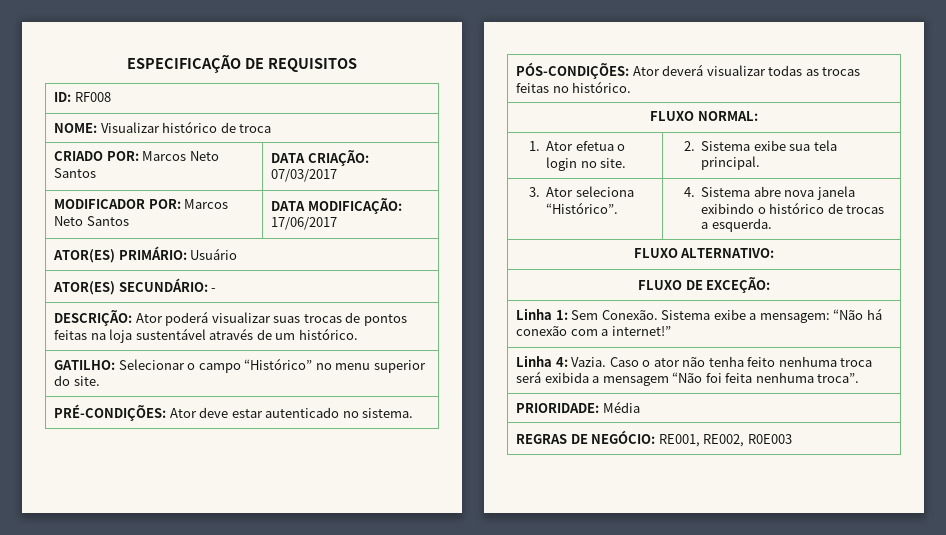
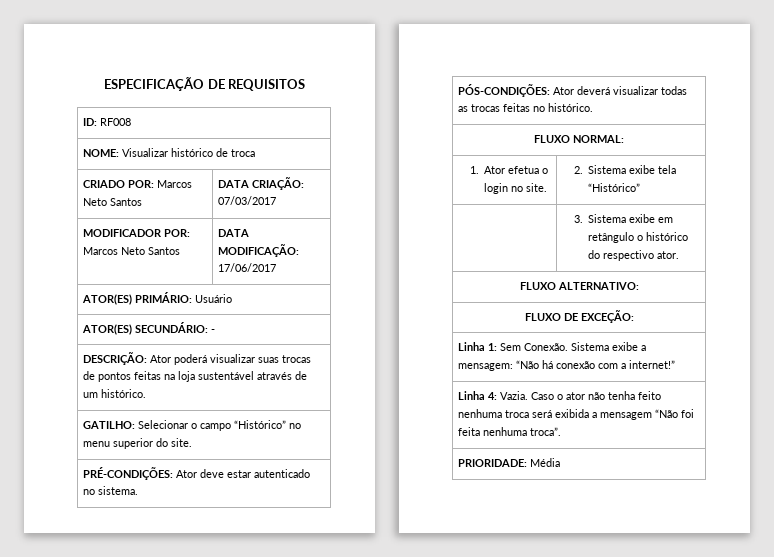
- 1. Ator efetua o login no site. | 2. Sistema exibe sua tela principal.
- 3. Ator seleciona “Histórico”. | 4. Sistema abre nova janela exibindo o histórico de trocas a esquerda.
+ 1. Ator efetua o login no site. | 2. Sistema exibe tela “Histórico”
+ | 3. Sistema exibe em retângulo o histórico do respectivo ator.
- REGRAS DE NEGÓCIO: RE001, RE002, R0E003

